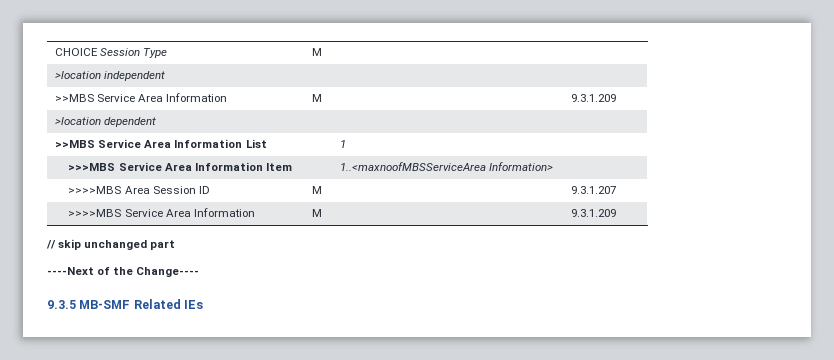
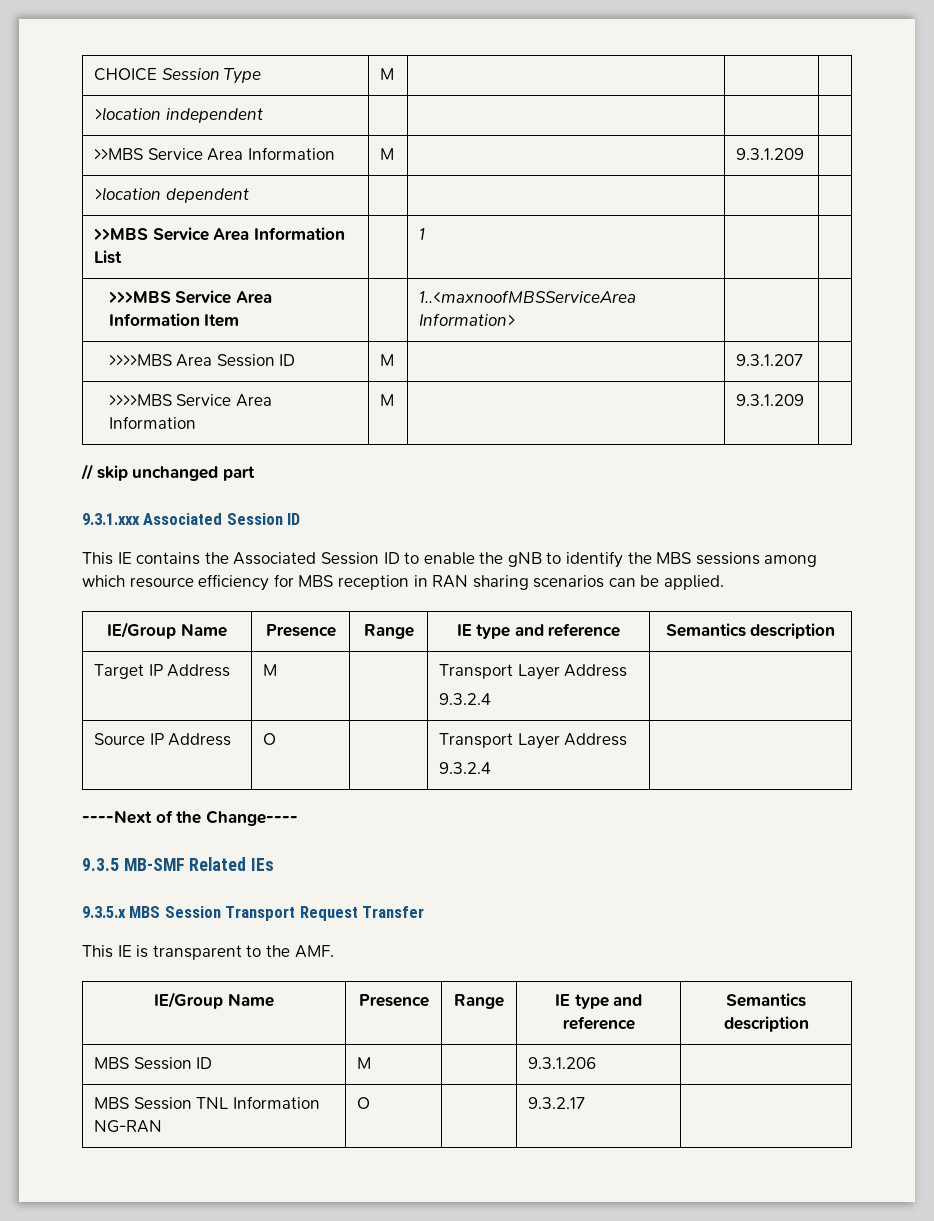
+ 9.3.1.xxx Associated Session ID
+ This IE contains the Associated Session ID to enable the gNB to identify the MBS sessions among which resource efficiency for MBS reception in RAN sharing scenarios can be applied.
+ IE/Group Name | Presence | Range | IE type and reference | Semantics description
+ Target IP Address | M | | Transport Layer Address
+ 9.3.2.4 |
+ Source IP Address | O | | Transport Layer Address
+ 9.3.2.4 |
+ 9.3.5.x MBS Session Transport Request Transfer
+ This IE is transparent to the AMF.
+ IE/Group Name | Presence | Range | IE type and reference | Semantics description
+ MBS Session ID | M | | 9.3.1.206 |
+ MBS Session TNL Information NG-RAN | O | | 9.3.2.17 |

